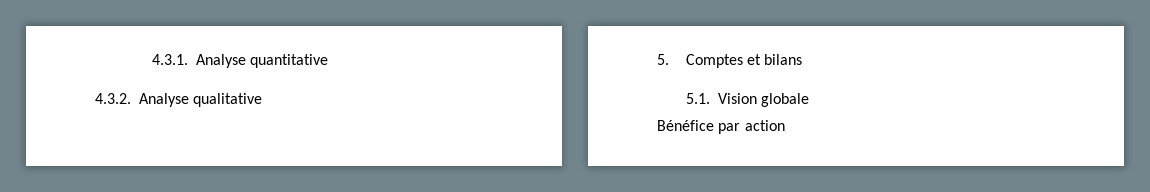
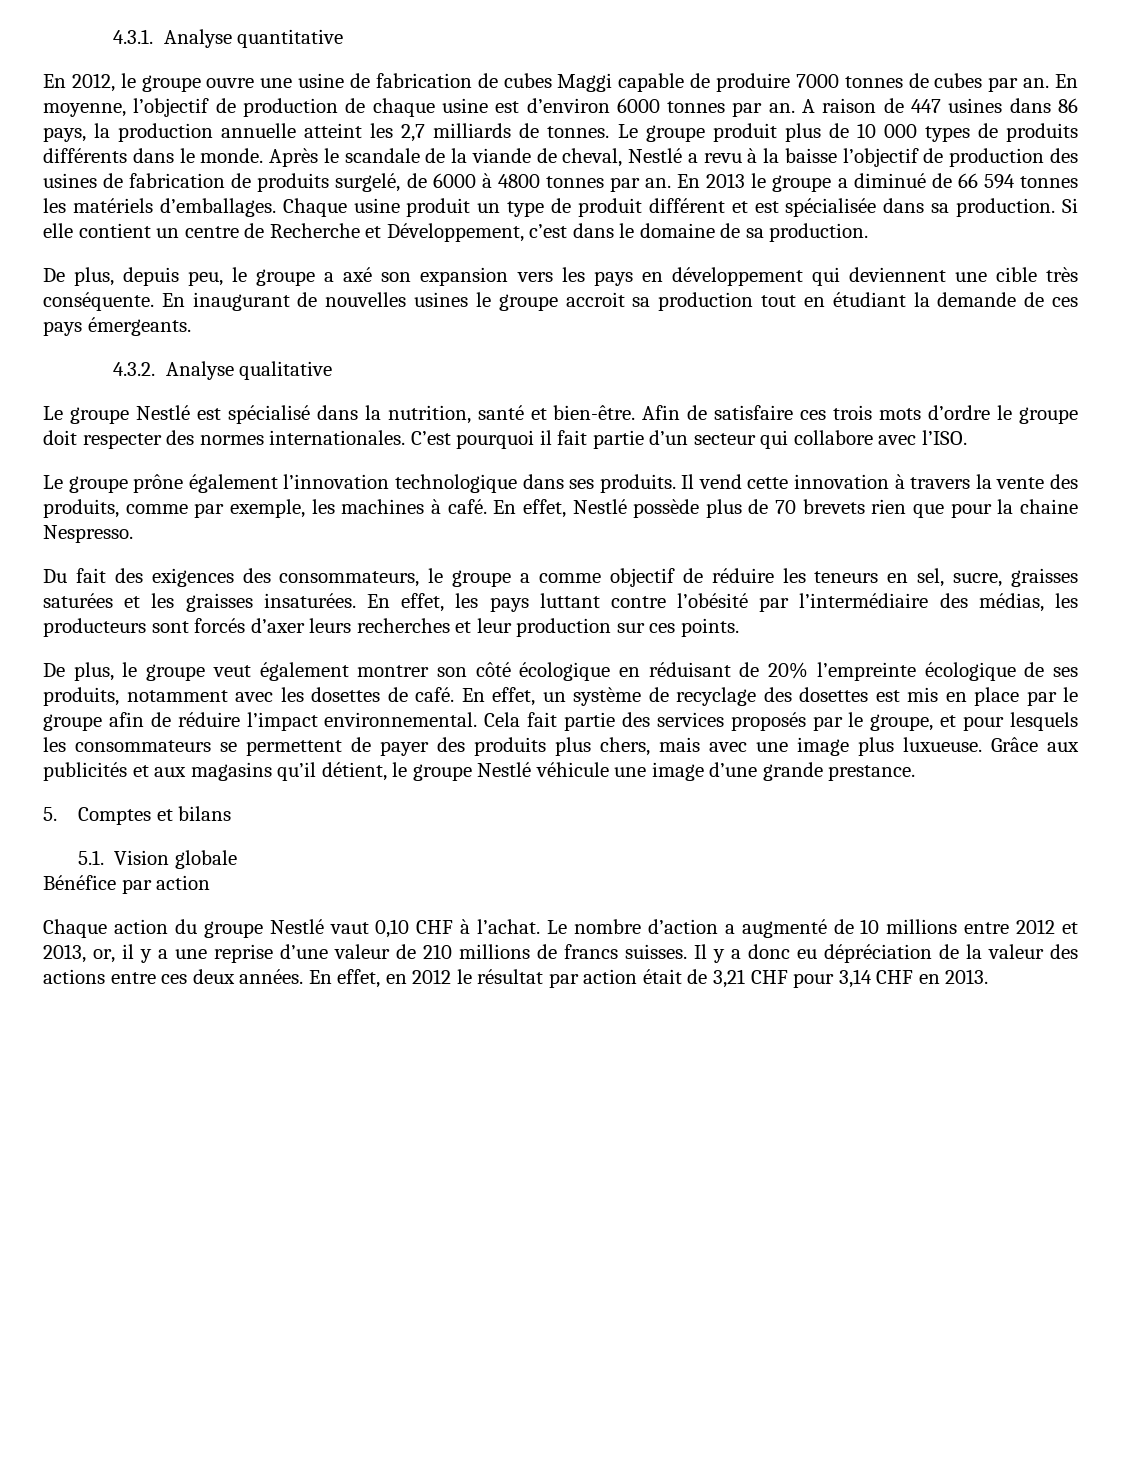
+ En 2012, le groupe ouvre une usine de fabrication de cubes Maggi capable de produire 7000 tonnes de cubes par an. En moyenne, l’objectif de production de chaque usine est d’environ 6000 tonnes par an. A raison de 447 usines dans 86 pays, la production annuelle atteint les 2,7 milliards de tonnes. Le groupe produit plus de 10 000 types de produits différents dans le monde. Après le scandale de la viande de cheval, Nestlé a revu à la baisse l’objectif de production des usines de fabrication de produits surgelé, de 6000 à 4800 tonnes par an. En 2013 le groupe a diminué de 66 594 tonnes les matériels d’emballages. Chaque usine produit un type de produit différent et est spécialisée dans sa production. Si elle contient un centre de Recherche et Développement, c’est dans le domaine de sa production.
+ De plus, depuis peu, le groupe a axé son expansion vers les pays en développement qui deviennent une cible très conséquente. En inaugurant de nouvelles usines le groupe accroit sa production tout en étudiant la demande de ces pays émergeants.
  4.3.2. Analyse qualitative
+ Le groupe Nestlé est spécialisé dans la nutrition, santé et bien-être. Afin de satisfaire ces trois mots d’ordre le groupe doit respecter des normes internationales. C’est pourquoi il fait partie d’un secteur qui collabore avec l’ISO.
+ Le groupe prône également l’innovation technologique dans ses produits. Il vend cette innovation à travers la vente des produits, comme par exemple, les machines à café. En effet, Nestlé possède plus de 70 brevets rien que pour la chaine Nespresso.
+ Du fait des exigences des consommateurs, le groupe a comme objectif de réduire les teneurs en sel, sucre, graisses saturées et les graisses insaturées. En effet, les pays luttant contre l’obésité par l’intermédiaire des médias, les producteurs sont forcés d’axer leurs recherches et leur production sur ces points.
+ De plus, le groupe veut également montrer son côté écologique en réduisant de 20% l’empreinte écologique de ses produits, notamment avec les dosettes de café. En effet, un système de recyclage des dosettes est mis en place par le groupe afin de réduire l’impact environnemental. Cela fait partie des services proposés par le groupe, et pour lesquels les consommateurs se permettent de payer des produits plus chers, mais avec une image plus luxueuse. Grâce aux publicités et aux magasins qu’il détient, le groupe Nestlé véhicule une image d’une grande prestance.
+ Chaque action du groupe Nestlé vaut 0,10 CHF à l’achat. Le nombre d’action a augmenté de 10 millions entre 2012 et 2013, or, il y a une reprise d’une valeur de 210 millions de francs suisses. Il y a donc eu dépréciation de la valeur des actions entre ces deux années. En effet, en 2012 le résultat par action était de 3,21 CHF pour 3,14 CHF en 2013.

